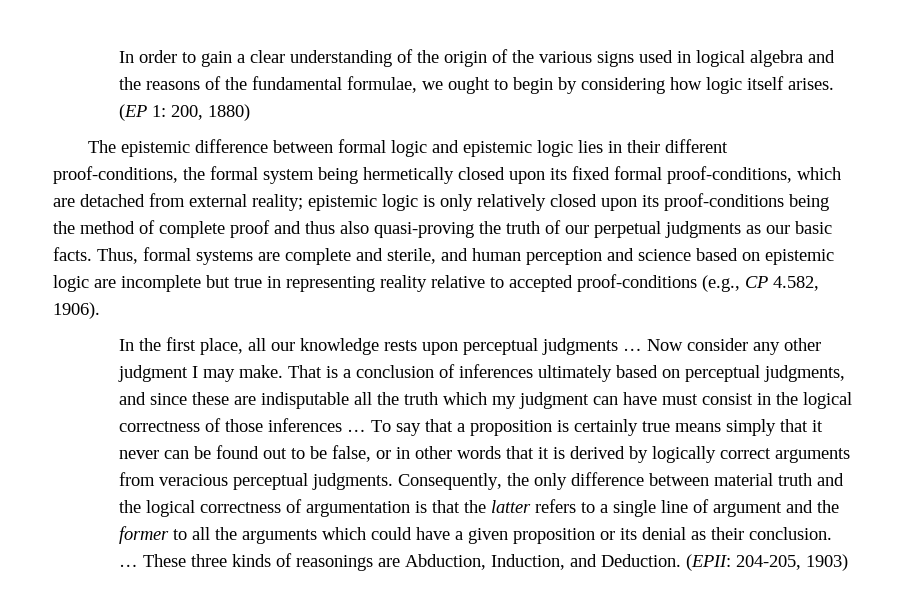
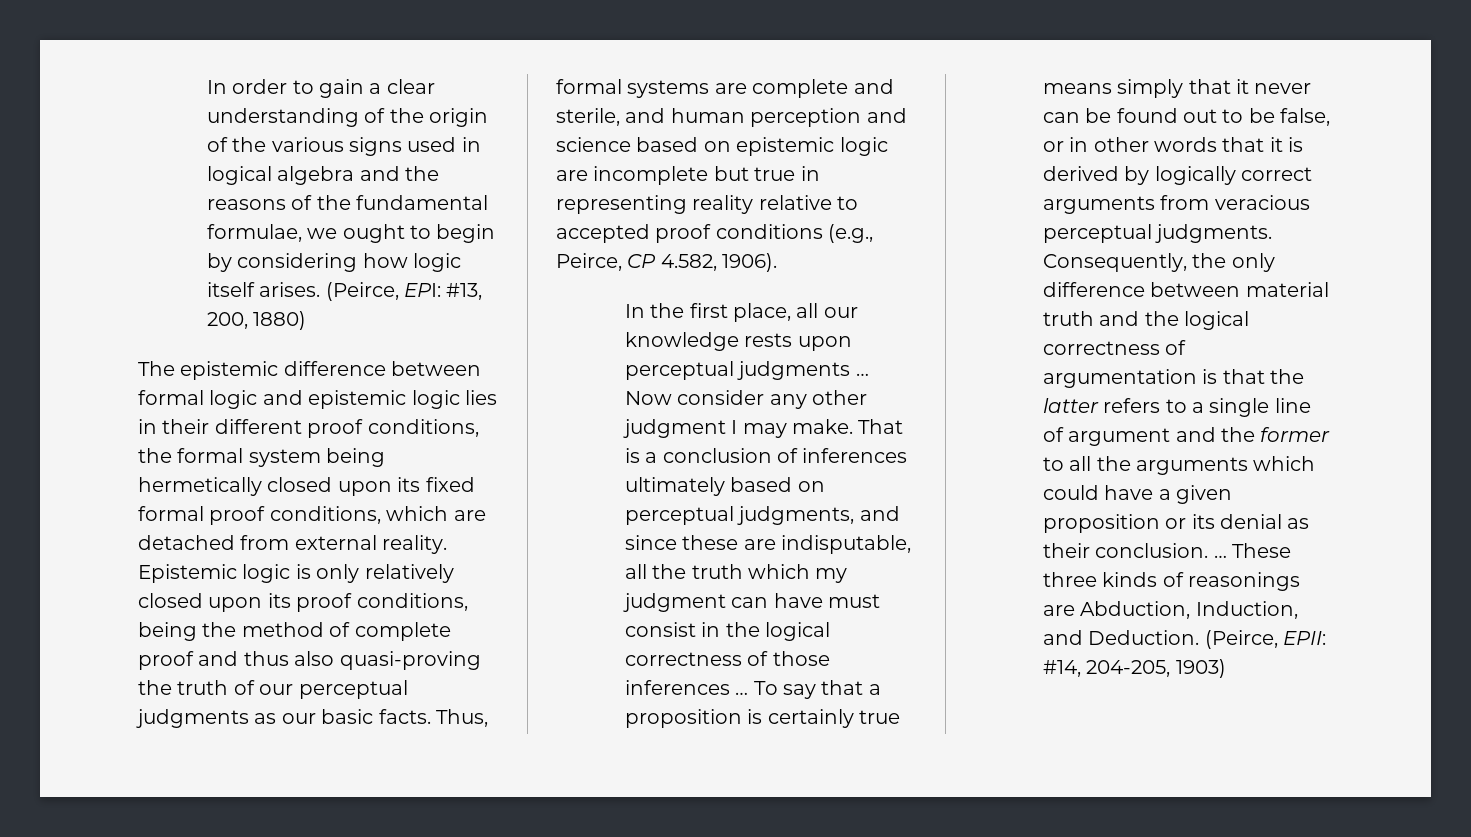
- (EP 1: 200, 1880)
+ (Peirce, EPI: #13, 200, 1880)
- The epistemic difference between formal logic and epistemic logic lies in their different proof-conditions, the formal system being hermetically closed upon its fixed formal proof-conditions, which are detached from external reality; epistemic logic is only relatively closed upon its proof-conditions being the method of complete proof and thus also quasi-proving the truth of our perpetual judgments as our basic facts.
+ The epistemic difference between formal logic and epistemic logic lies in their different proof conditions, the formal system being hermetically closed upon its fixed formal proof conditions, which are detached from external reality. Epistemic logic is only relatively closed upon its proof conditions, being the method of complete proof and thus also quasi-proving the truth of our perceptual judgments as our basic facts.
- Thus, formal systems are complete and sterile, and human perception and science based on epistemic logic are incomplete but true in representing reality relative to accepted proof-conditions (e.g., CP 4.582, 1906).
+ Thus, formal systems are complete and sterile, and human perception and science based on epistemic logic are incomplete but true in representing reality relative to accepted proof conditions (e.g., Peirce, CP 4.582, 1906).
- That is a conclusion of inferences ultimately based on perceptual judgments, and since these are indisputable all the truth which my judgment can have must consist in the logical correctness of those inferences …
+ That is a conclusion of inferences ultimately based on perceptual judgments, and since these are indisputable, all the truth which my judgment can have must consist in the logical correctness of those inferences …
- (EPII: 204-205, 1903)
+ (Peirce, EPII: #14, 204-205, 1903)

